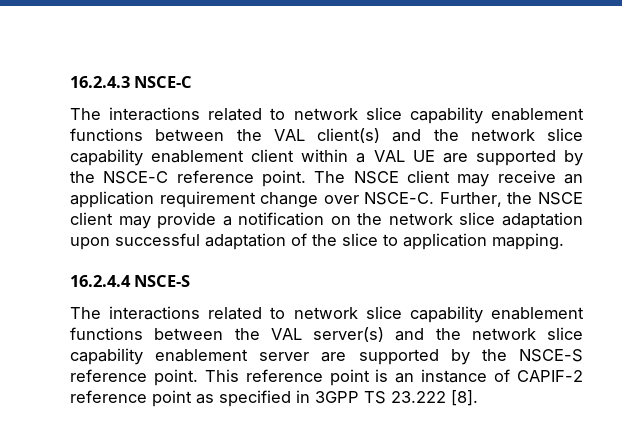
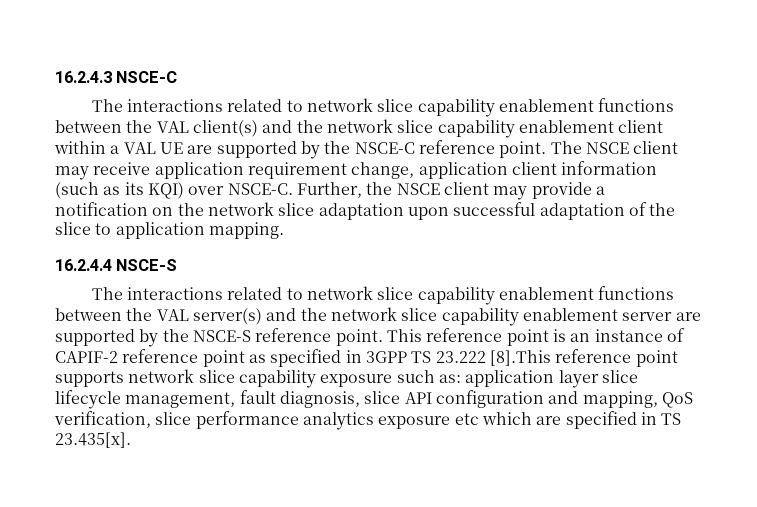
- The NSCE client may receive an application requirement change over NSCE-C.
+ The NSCE client may receive application requirement change, application client information (such as its KQI) over NSCE-C.
- This reference point is an instance of CAPIF-2 reference point as specified in 3GPP TS 23.222 [8].
+ This reference point is an instance of CAPIF-2 reference point as specified in 3GPP TS 23.222 [8].This reference point supports network slice capability exposure such as: application layer slice lifecycle management, fault diagnosis, slice API configuration and mapping, QoS verification, slice performance analytics exposure etc which are specified in TS 23.435[x].

